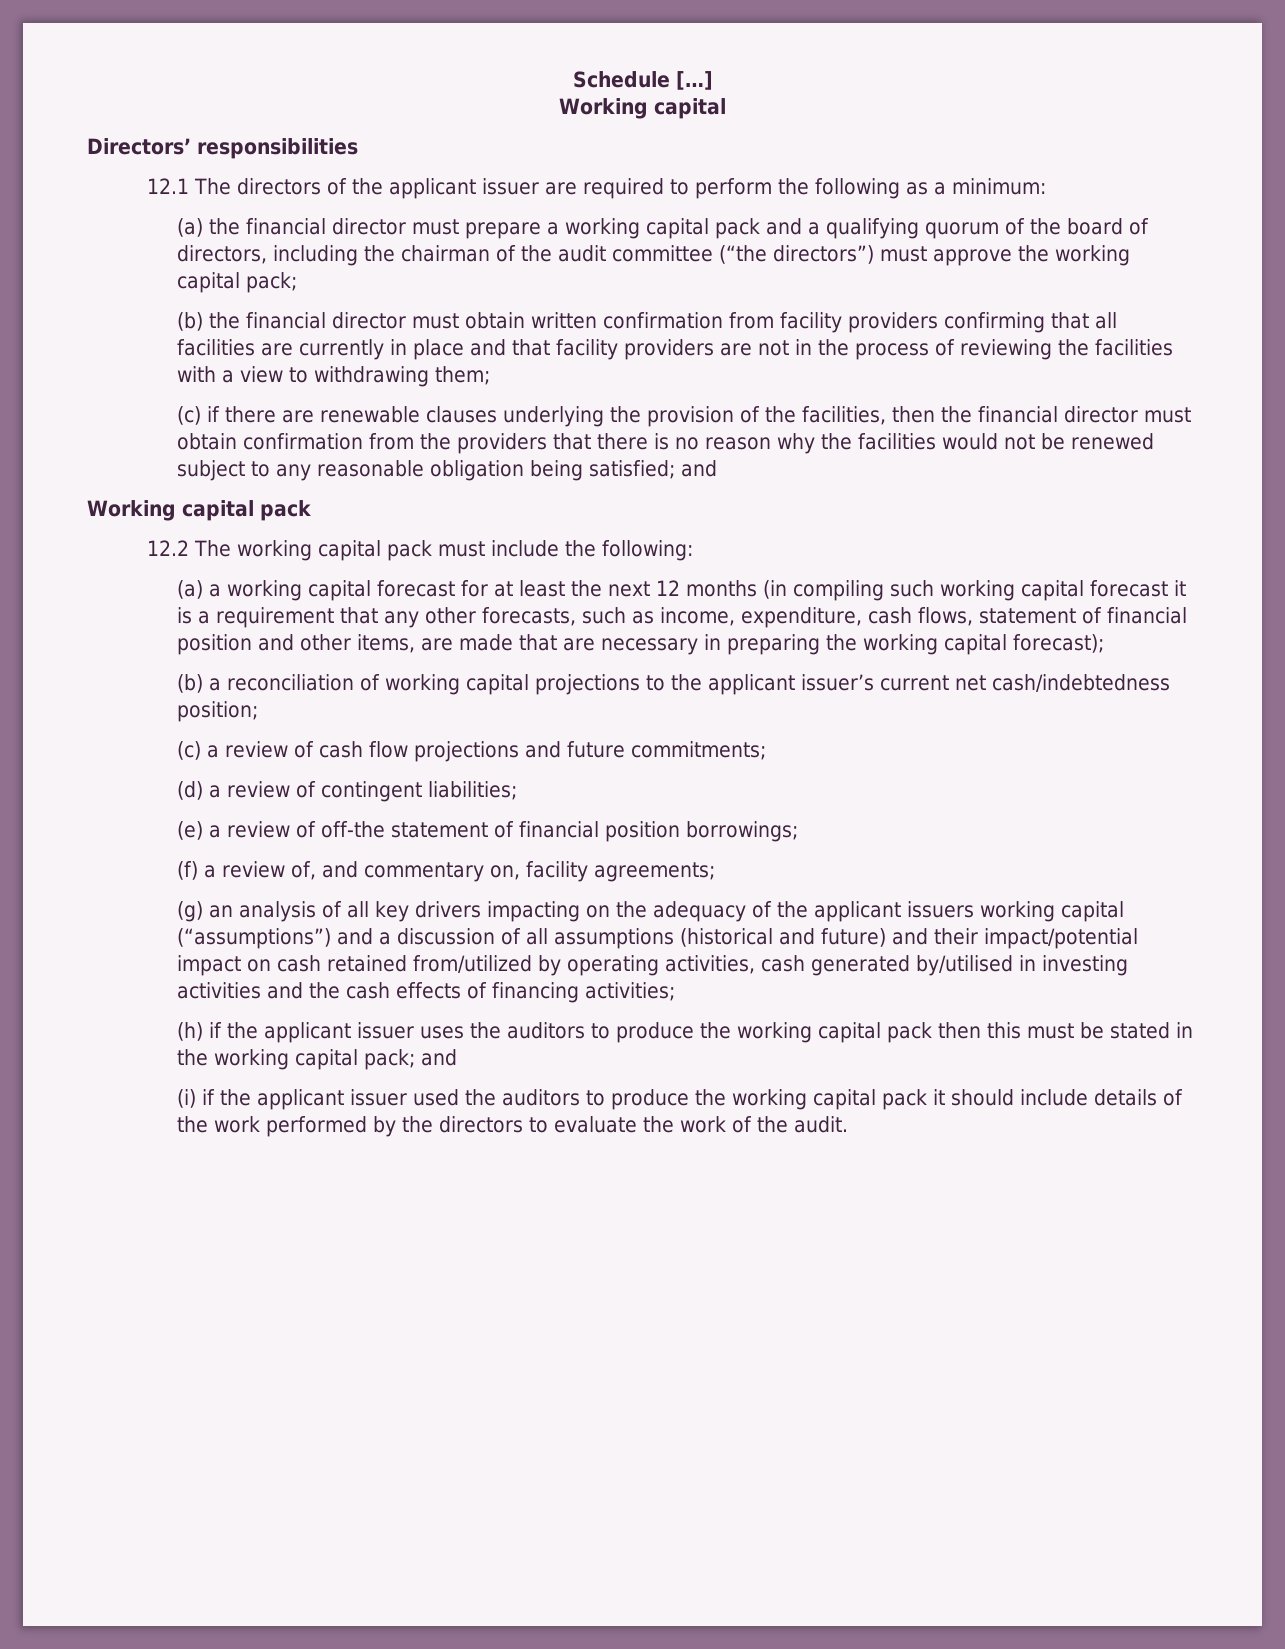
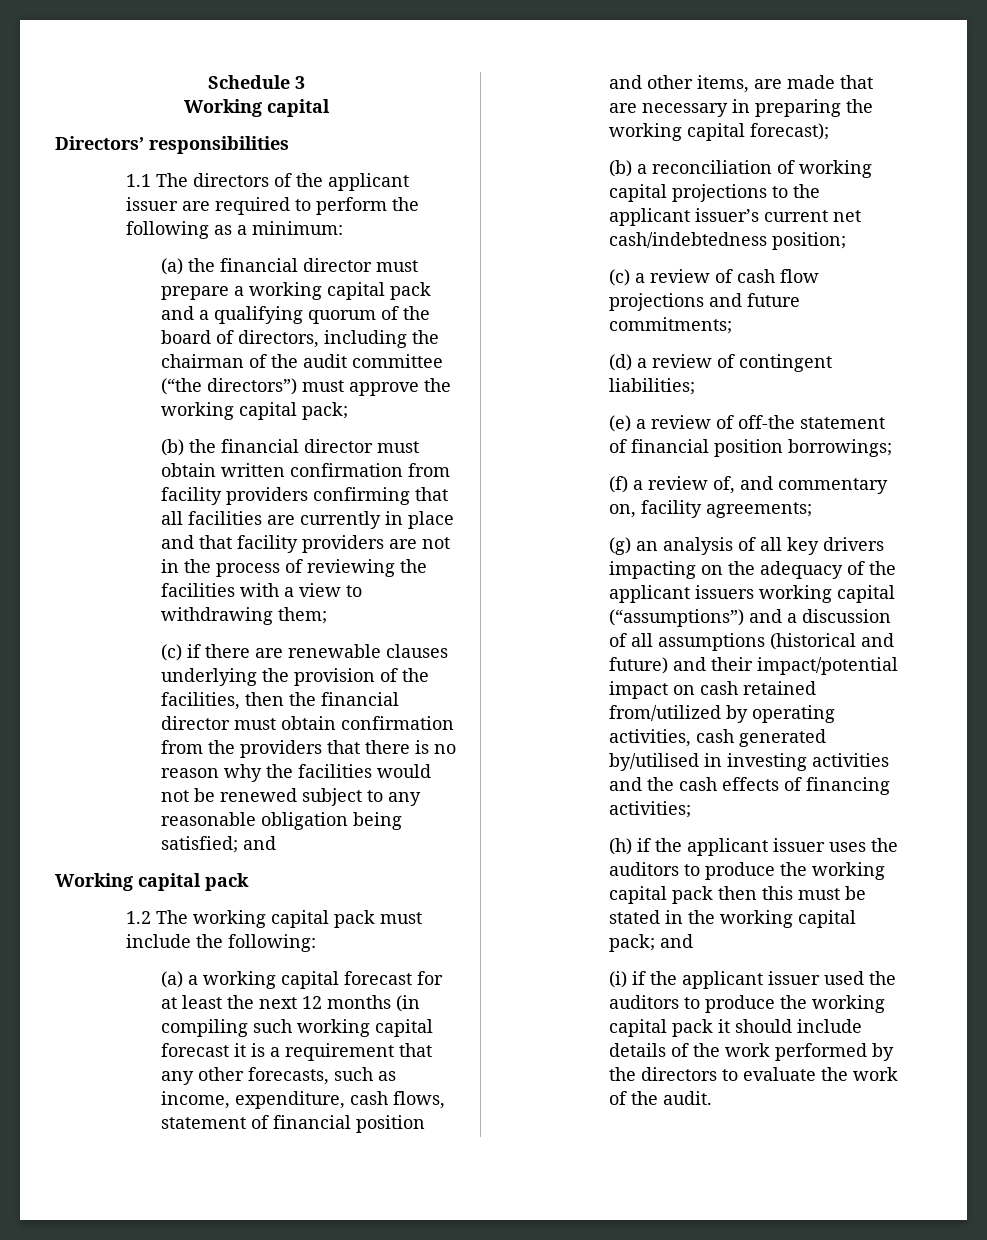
- Schedule […]
+ Schedule 3
- 12.1 The directors of the applicant issuer are required to perform the following as a minimum:
+ 1.1 The directors of the applicant issuer are required to perform the following as a minimum:
- 12.2 The working capital pack must include the following:
+ 1.2 The working capital pack must include the following:

